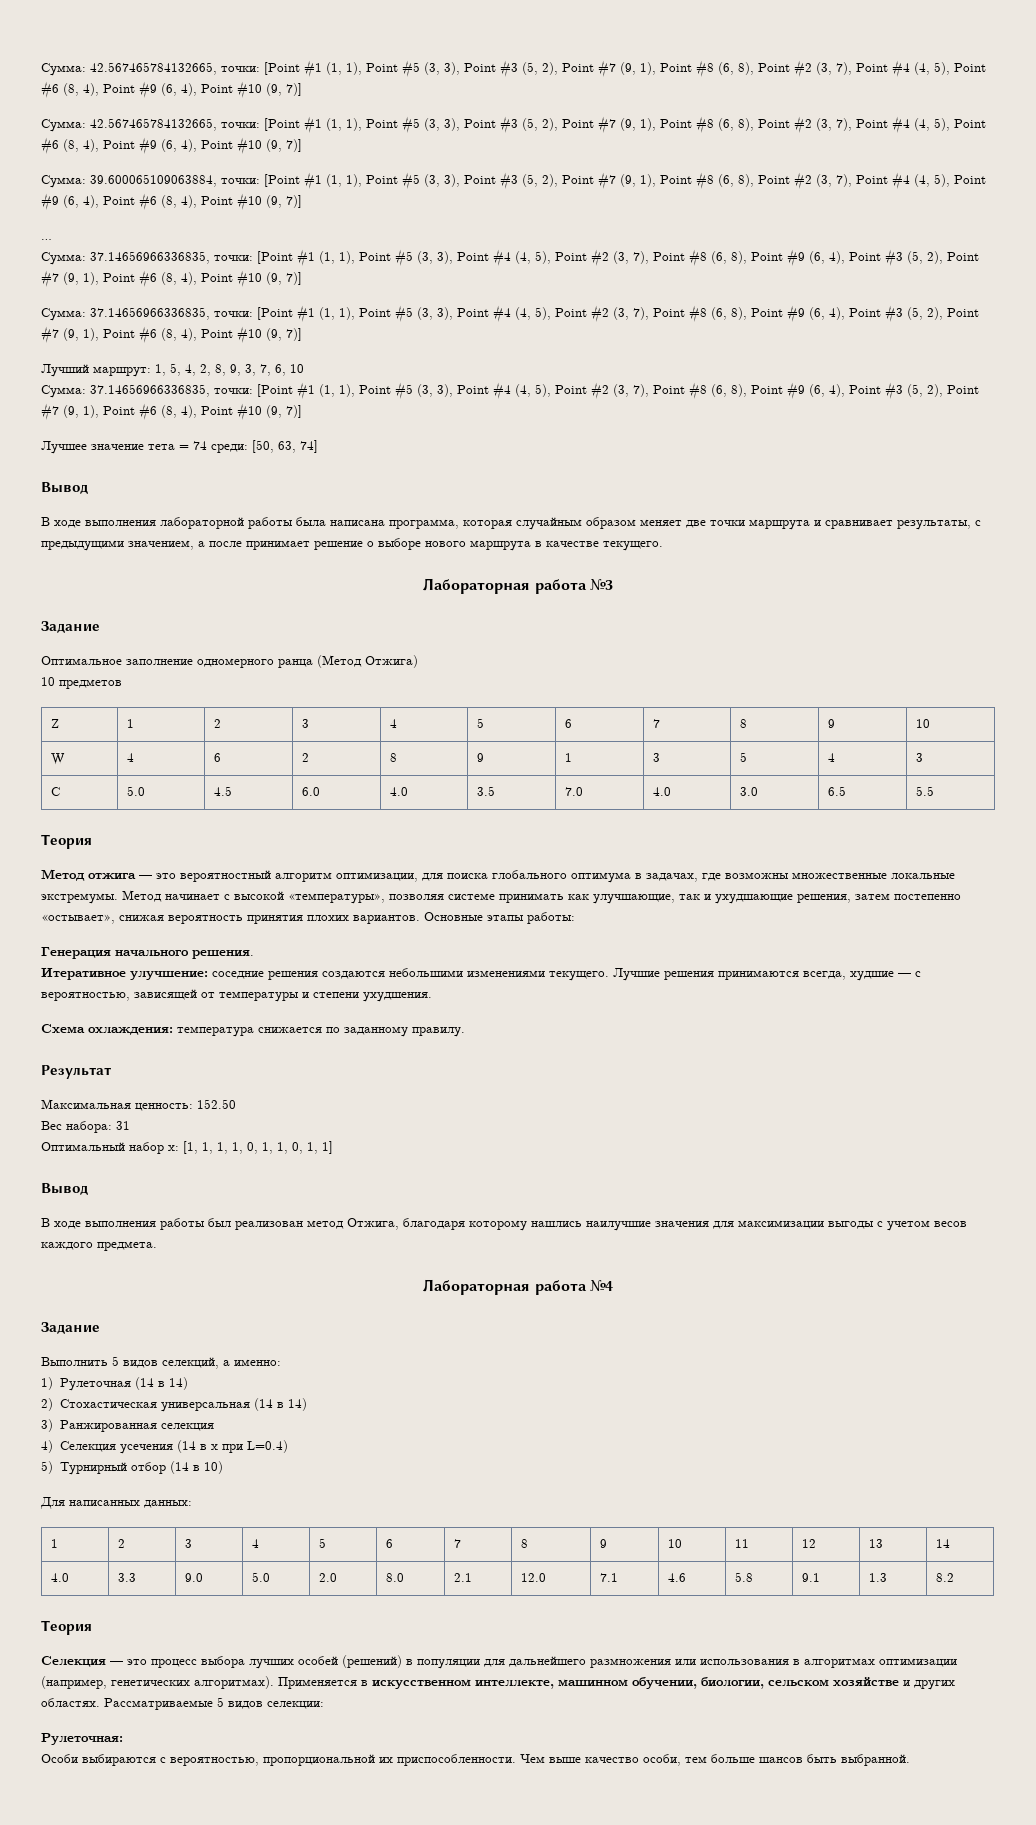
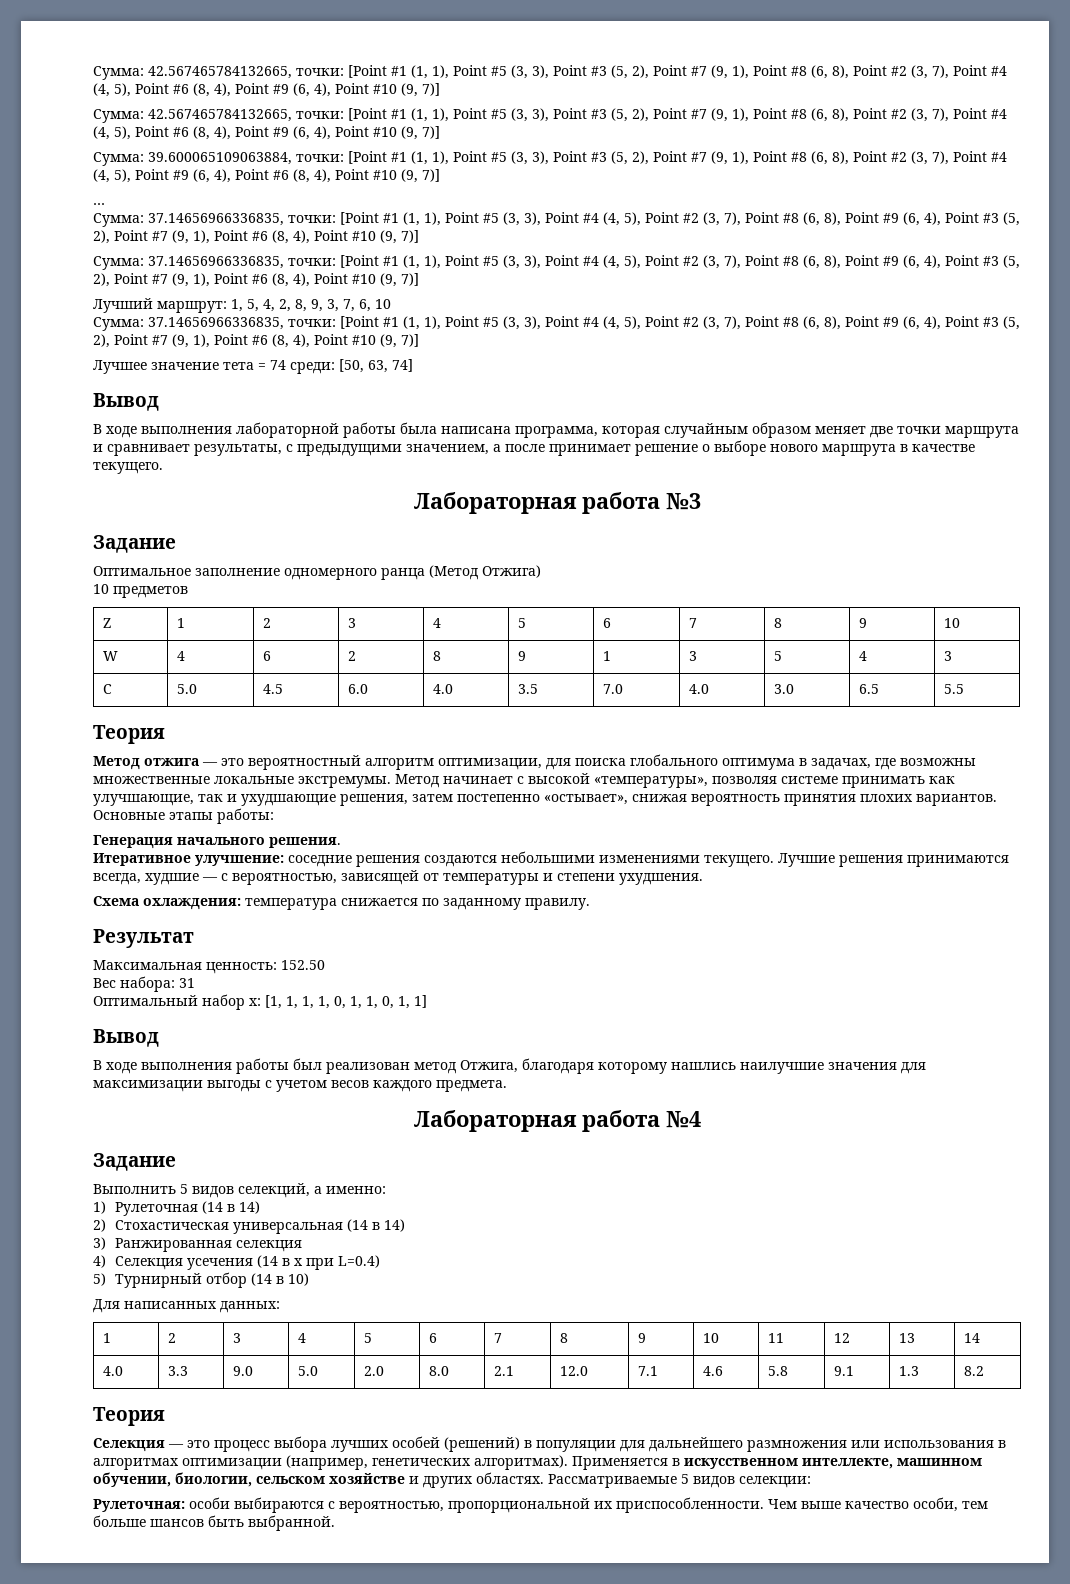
- Рулеточная:
- Особи выбираются с вероятностью, пропорциональной их приспособленности.
+ Рулеточная: особи выбираются с вероятностью, пропорциональной их приспособленности.

